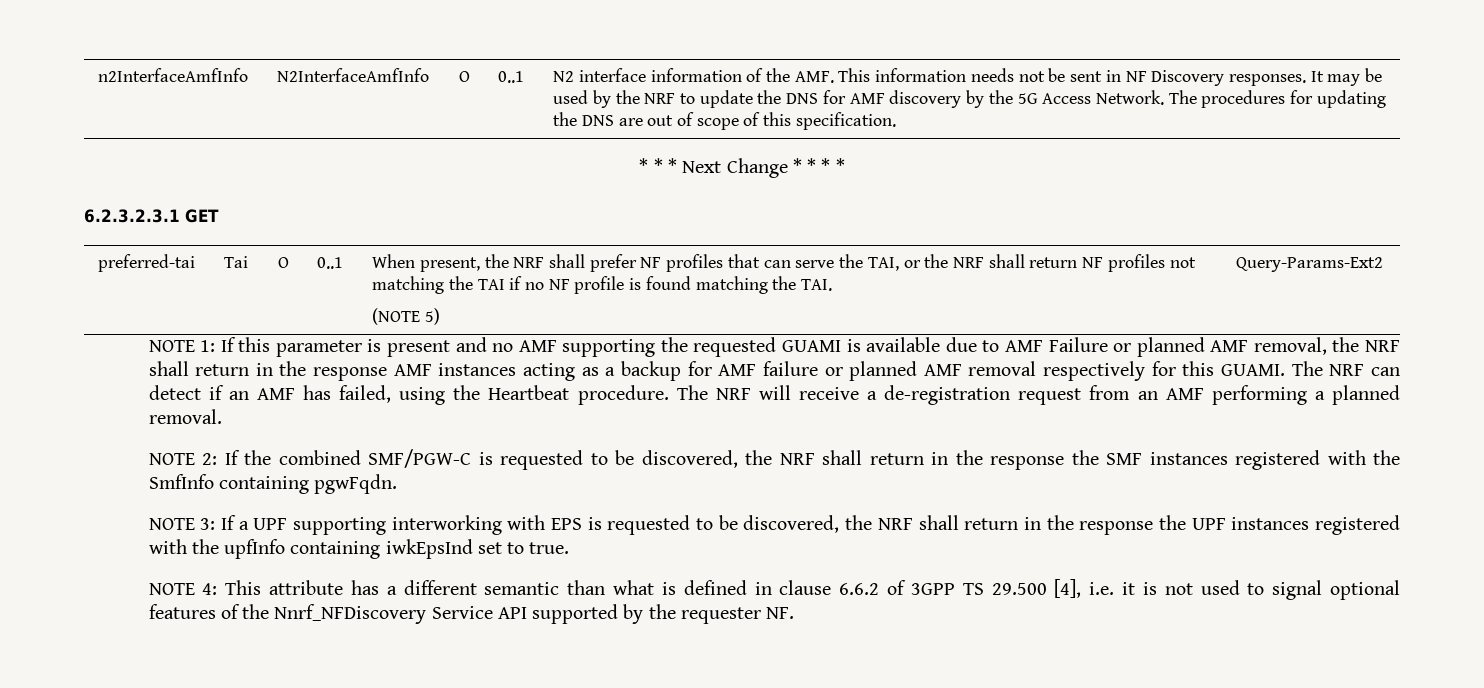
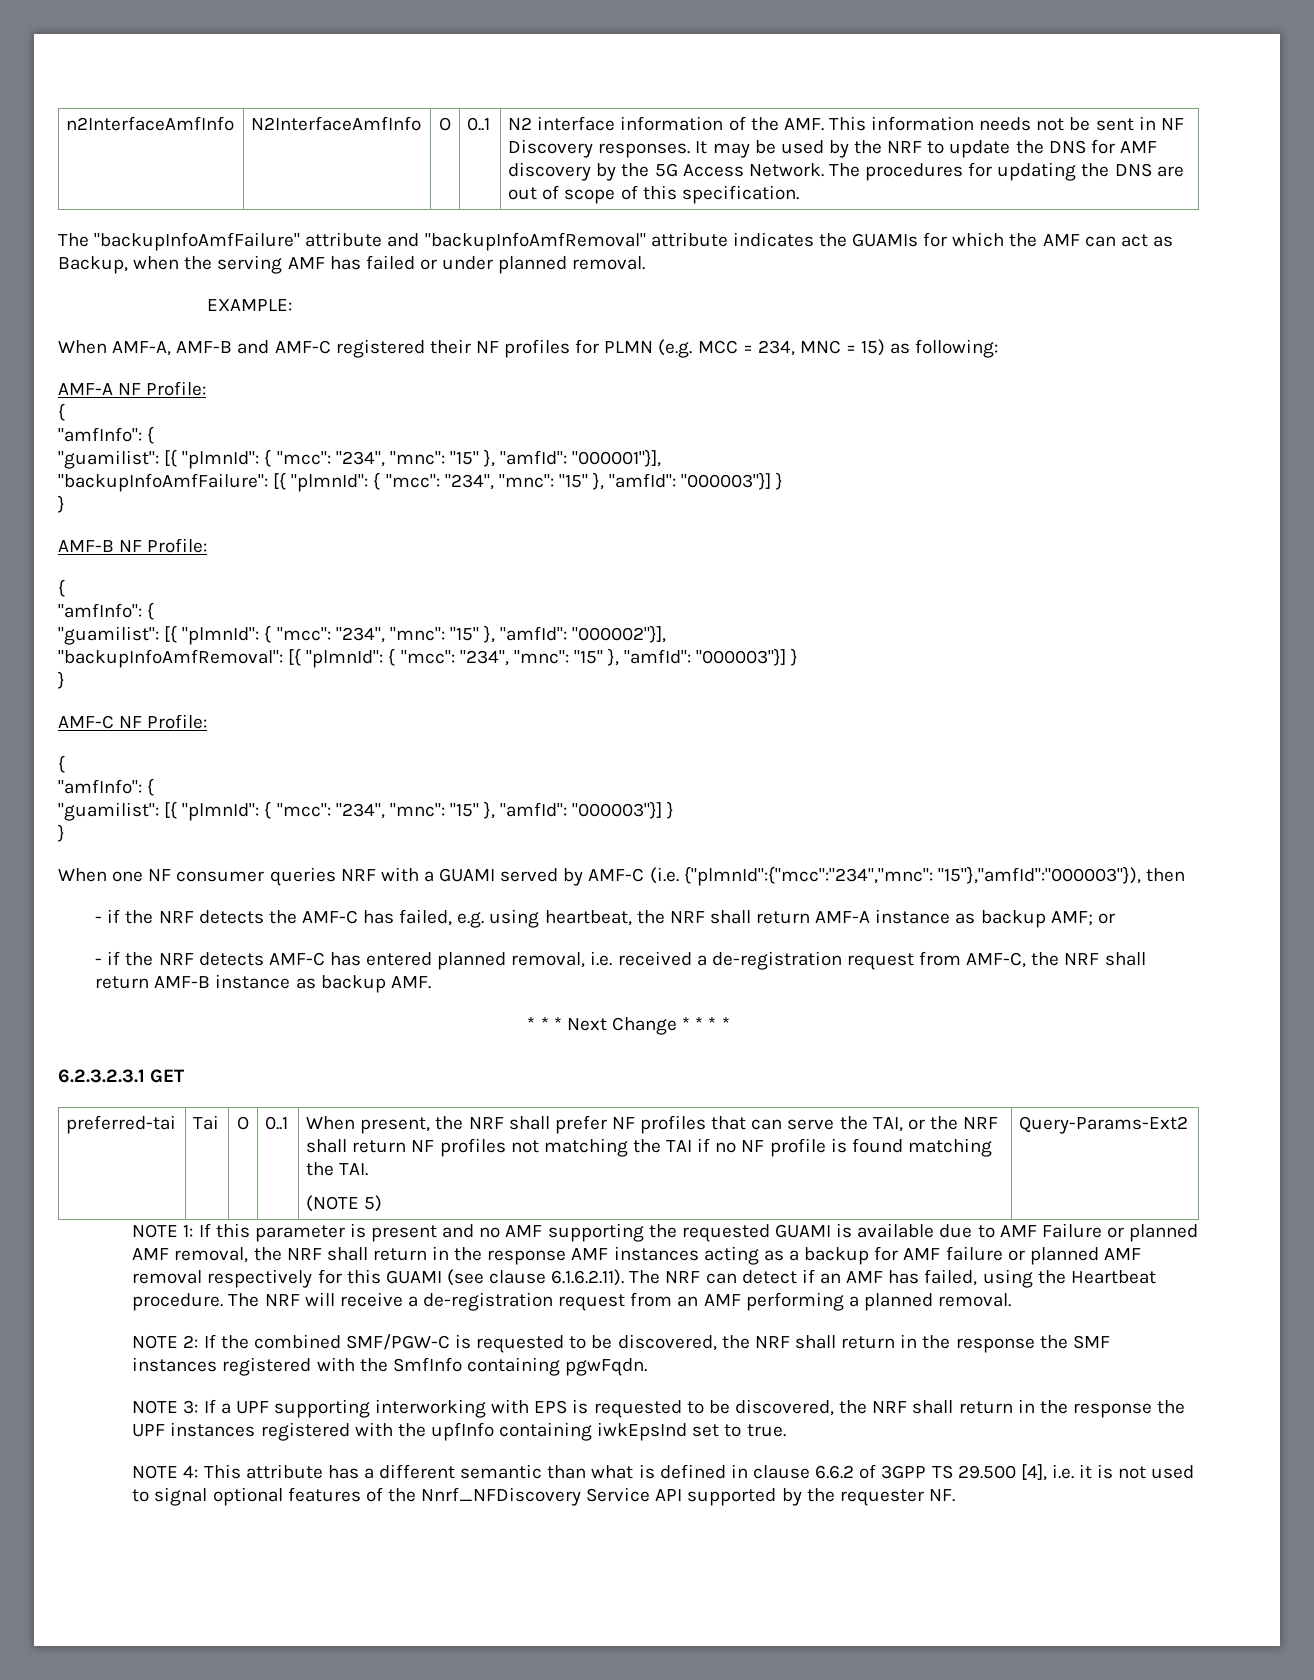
+ The "backupInfoAmfFailure" attribute and "backupInfoAmfRemoval" attribute indicates the GUAMIs for which the AMF can act as Backup, when the serving AMF has failed or under planned removal.
+ EXAMPLE:
+ When AMF-A, AMF-B and AMF-C registered their NF profiles for PLMN (e.g. MCC = 234, MNC = 15) as following:
+ AMF-A NF Profile:
+ {
+ "amfInfo": {
+ "guamilist": [{ "plmnId": { "mcc": "234", "mnc": "15" }, "amfId": "000001"}],
+ "backupInfoAmfFailure": [{ "plmnId": { "mcc": "234", "mnc": "15" }, "amfId": "000003"}] }
+ }
+ AMF-B NF Profile:
+ {
+ "amfInfo": {
+ "guamilist": [{ "plmnId": { "mcc": "234", "mnc": "15" }, "amfId": "000002"}],
+ "backupInfoAmfRemoval": [{ "plmnId": { "mcc": "234", "mnc": "15" }, "amfId": "000003"}] }
+ }
+ AMF-C NF Profile:
+ {
+ "amfInfo": {
+ "guamilist": [{ "plmnId": { "mcc": "234", "mnc": "15" }, "amfId": "000003"}] }
+ }
+ When one NF consumer queries NRF with a GUAMI served by AMF-C (i.e. {"plmnId":{"mcc":"234","mnc": "15"},"amfId":"000003"}), then
+ - if the NRF detects the AMF-C has failed, e.g. using heartbeat, the NRF shall return AMF-A instance as backup AMF; or
+ - if the NRF detects AMF-C has entered planned removal, i.e. received a de-registration request from AMF-C, the NRF shall return AMF-B instance as backup AMF.
- NOTE 1: If this parameter is present and no AMF supporting the requested GUAMI is available due to AMF Failure or planned AMF removal, the NRF shall return in the response AMF instances acting as a backup for AMF failure or planned AMF removal respectively for this GUAMI. The NRF can detect if an AMF has failed, using the Heartbeat procedure.
+ NOTE 1: If this parameter is present and no AMF supporting the requested GUAMI is available due to AMF Failure or planned AMF removal, the NRF shall return in the response AMF instances acting as a backup for AMF failure or planned AMF removal respectively for this GUAMI (see clause 6.1.6.2.11). The NRF can detect if an AMF has failed, using the Heartbeat procedure.

